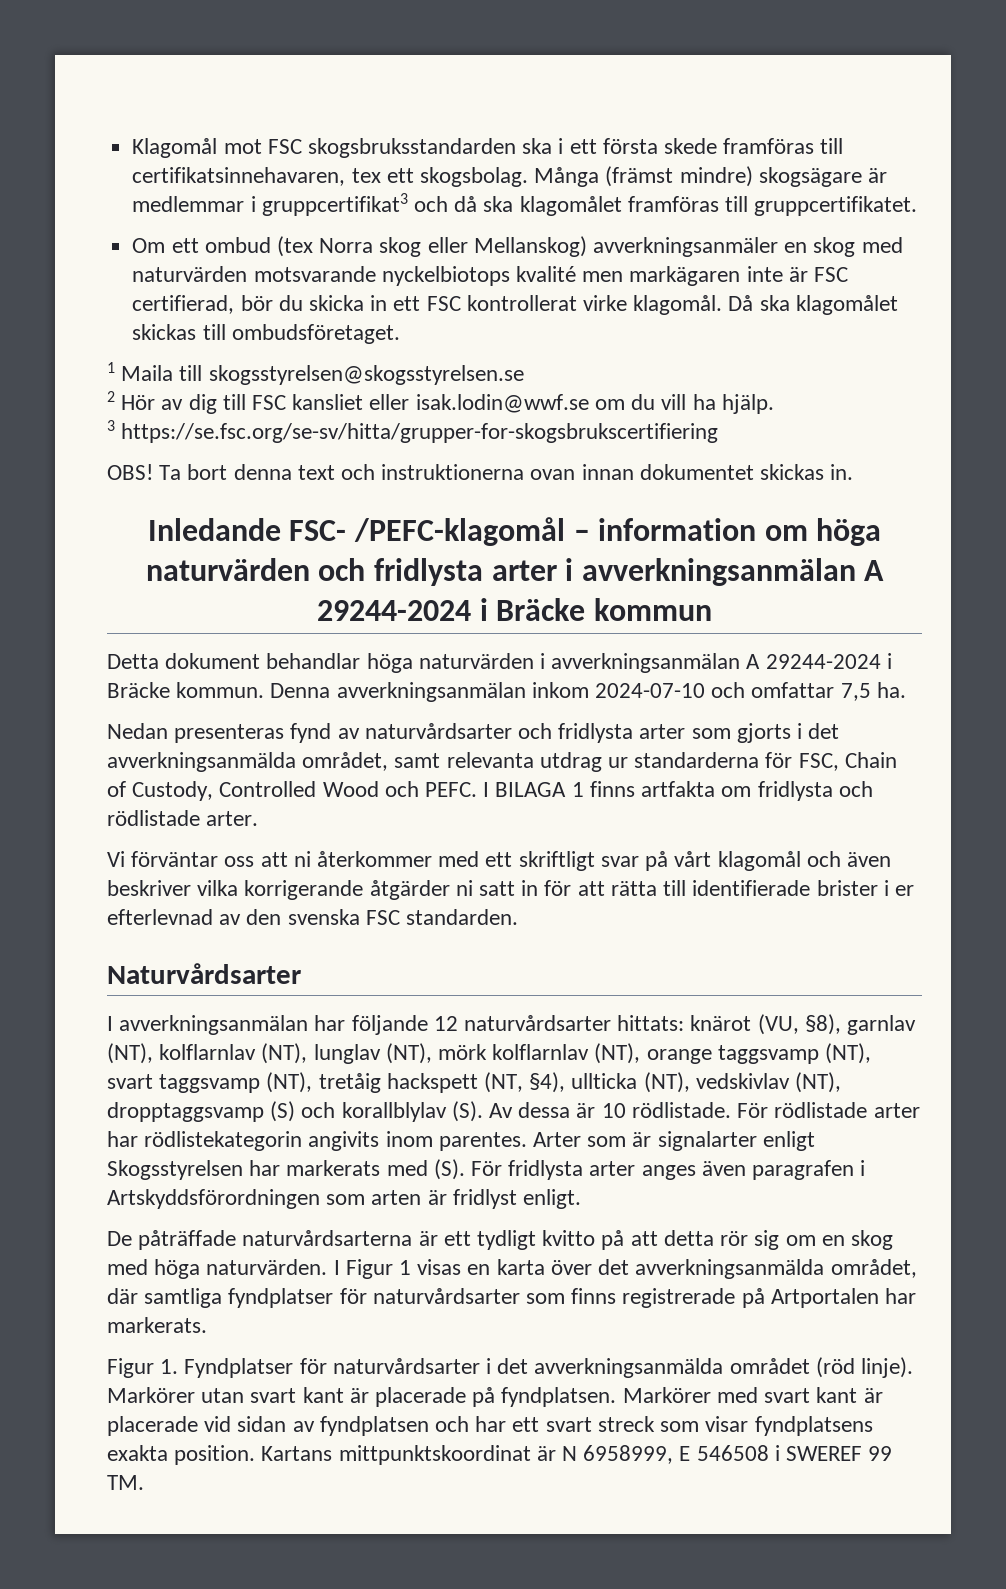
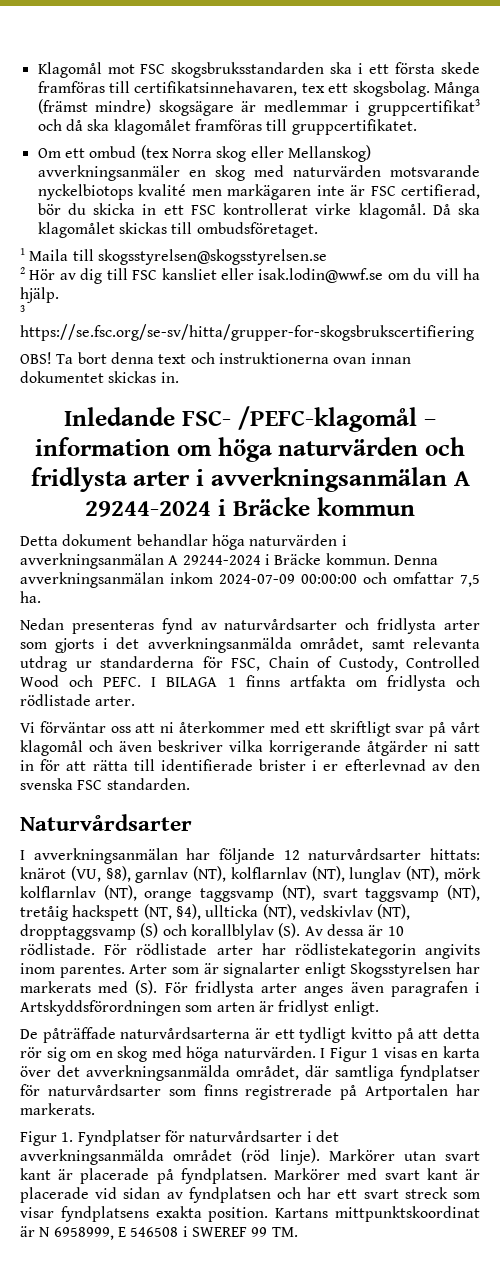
- Denna avverkningsanmälan inkom 2024-07-10 och omfattar 7,5 ha.
+ Denna avverkningsanmälan inkom 2024-07-09 00:00:00 och omfattar 7,5 ha.

